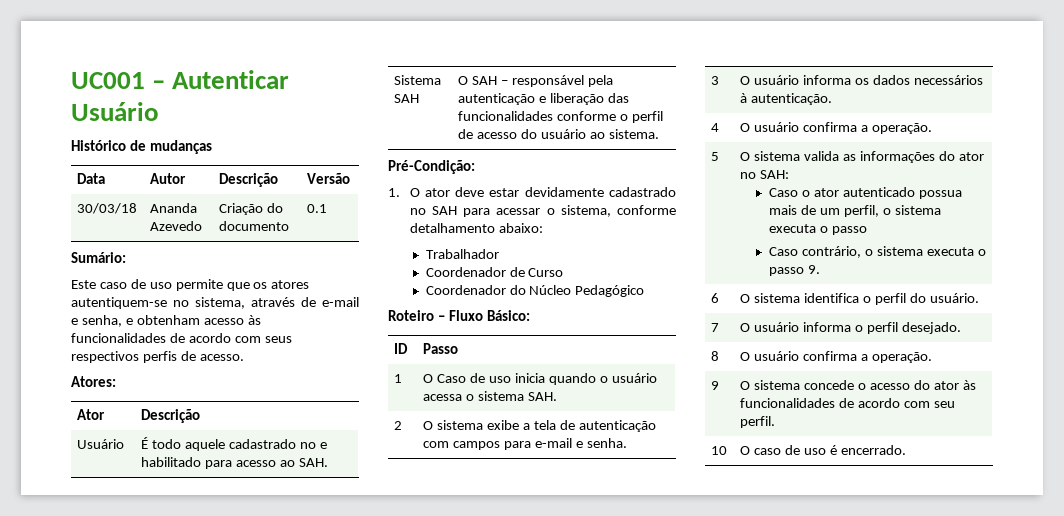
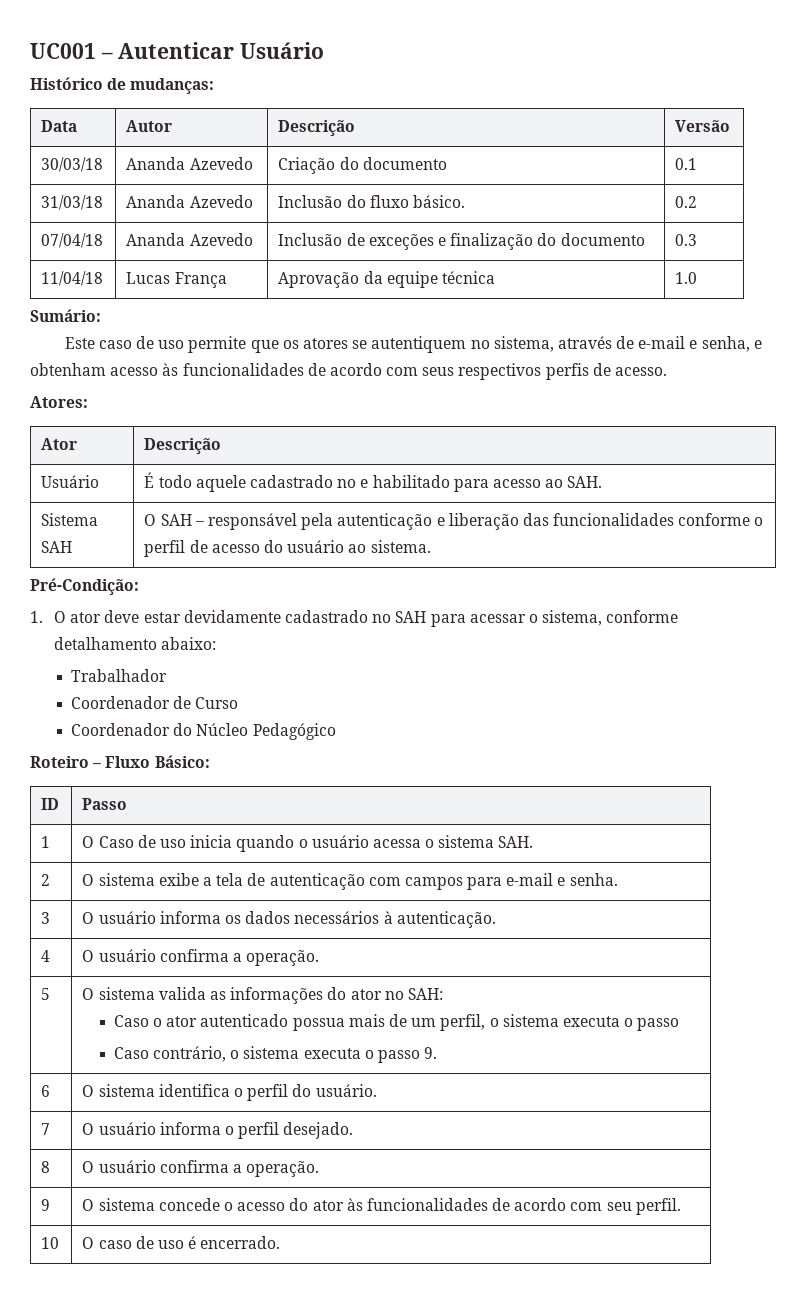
- Histórico de mudanças
+ Histórico de mudanças:
+ 31/03/18 | Ananda Azevedo | Inclusão do fluxo básico. | 0.2
+ 07/04/18 | Ananda Azevedo | Inclusão de exceções e finalização do documento | 0.3
+ 11/04/18 | Lucas França | Aprovação da equipe técnica | 1.0
- Este caso de uso permite que os atores autentiquem-se no sistema, através de e-mail e senha, e obtenham acesso às funcionalidades de acordo com seus respectivos perfis de acesso.
+ Este caso de uso permite que os atores se autentiquem no sistema, através de e-mail e senha, e obtenham acesso às funcionalidades de acordo com seus respectivos perfis de acesso.

